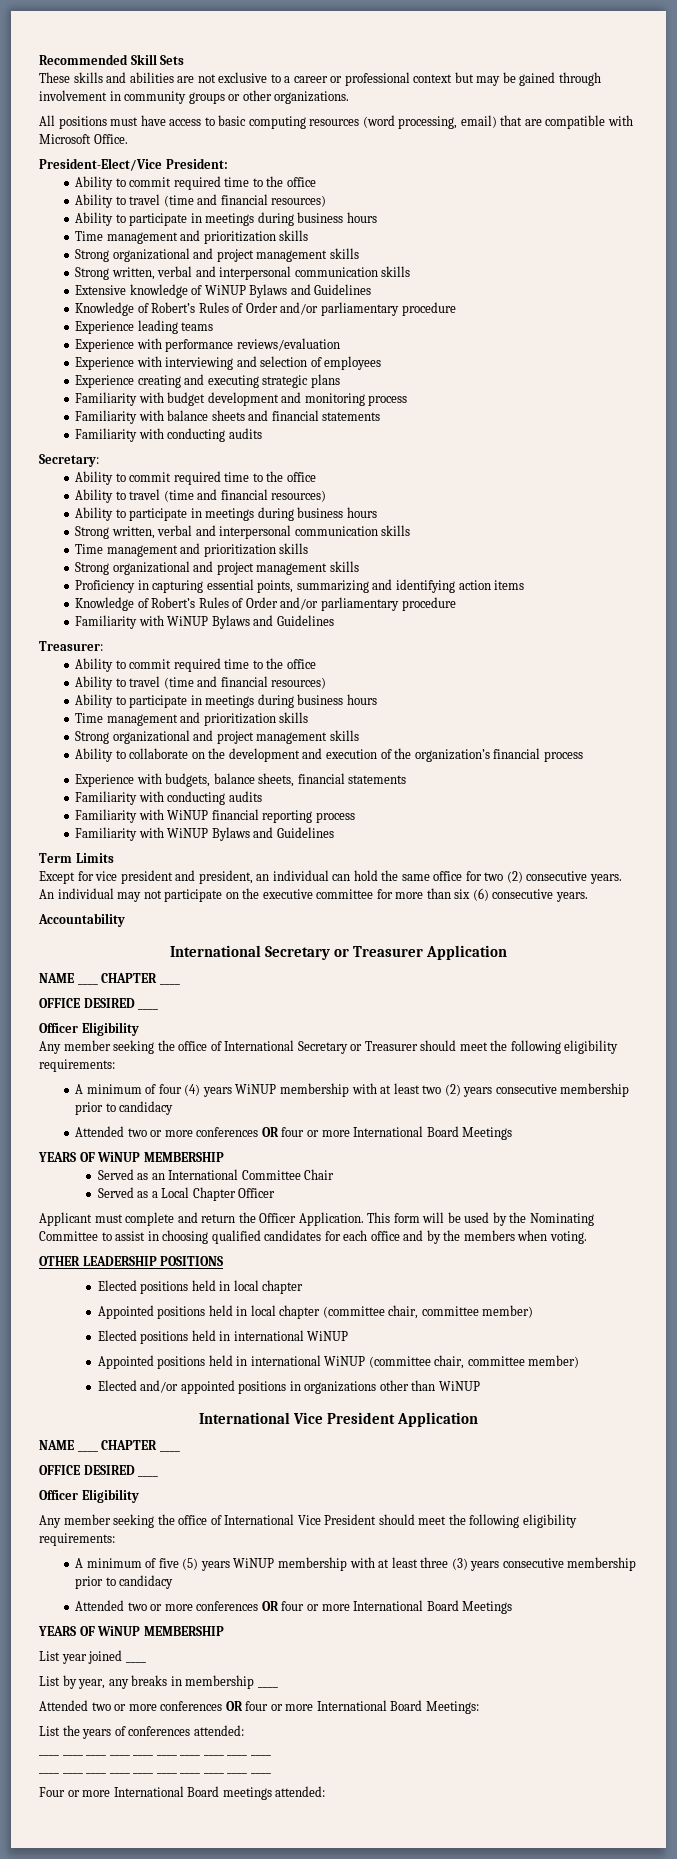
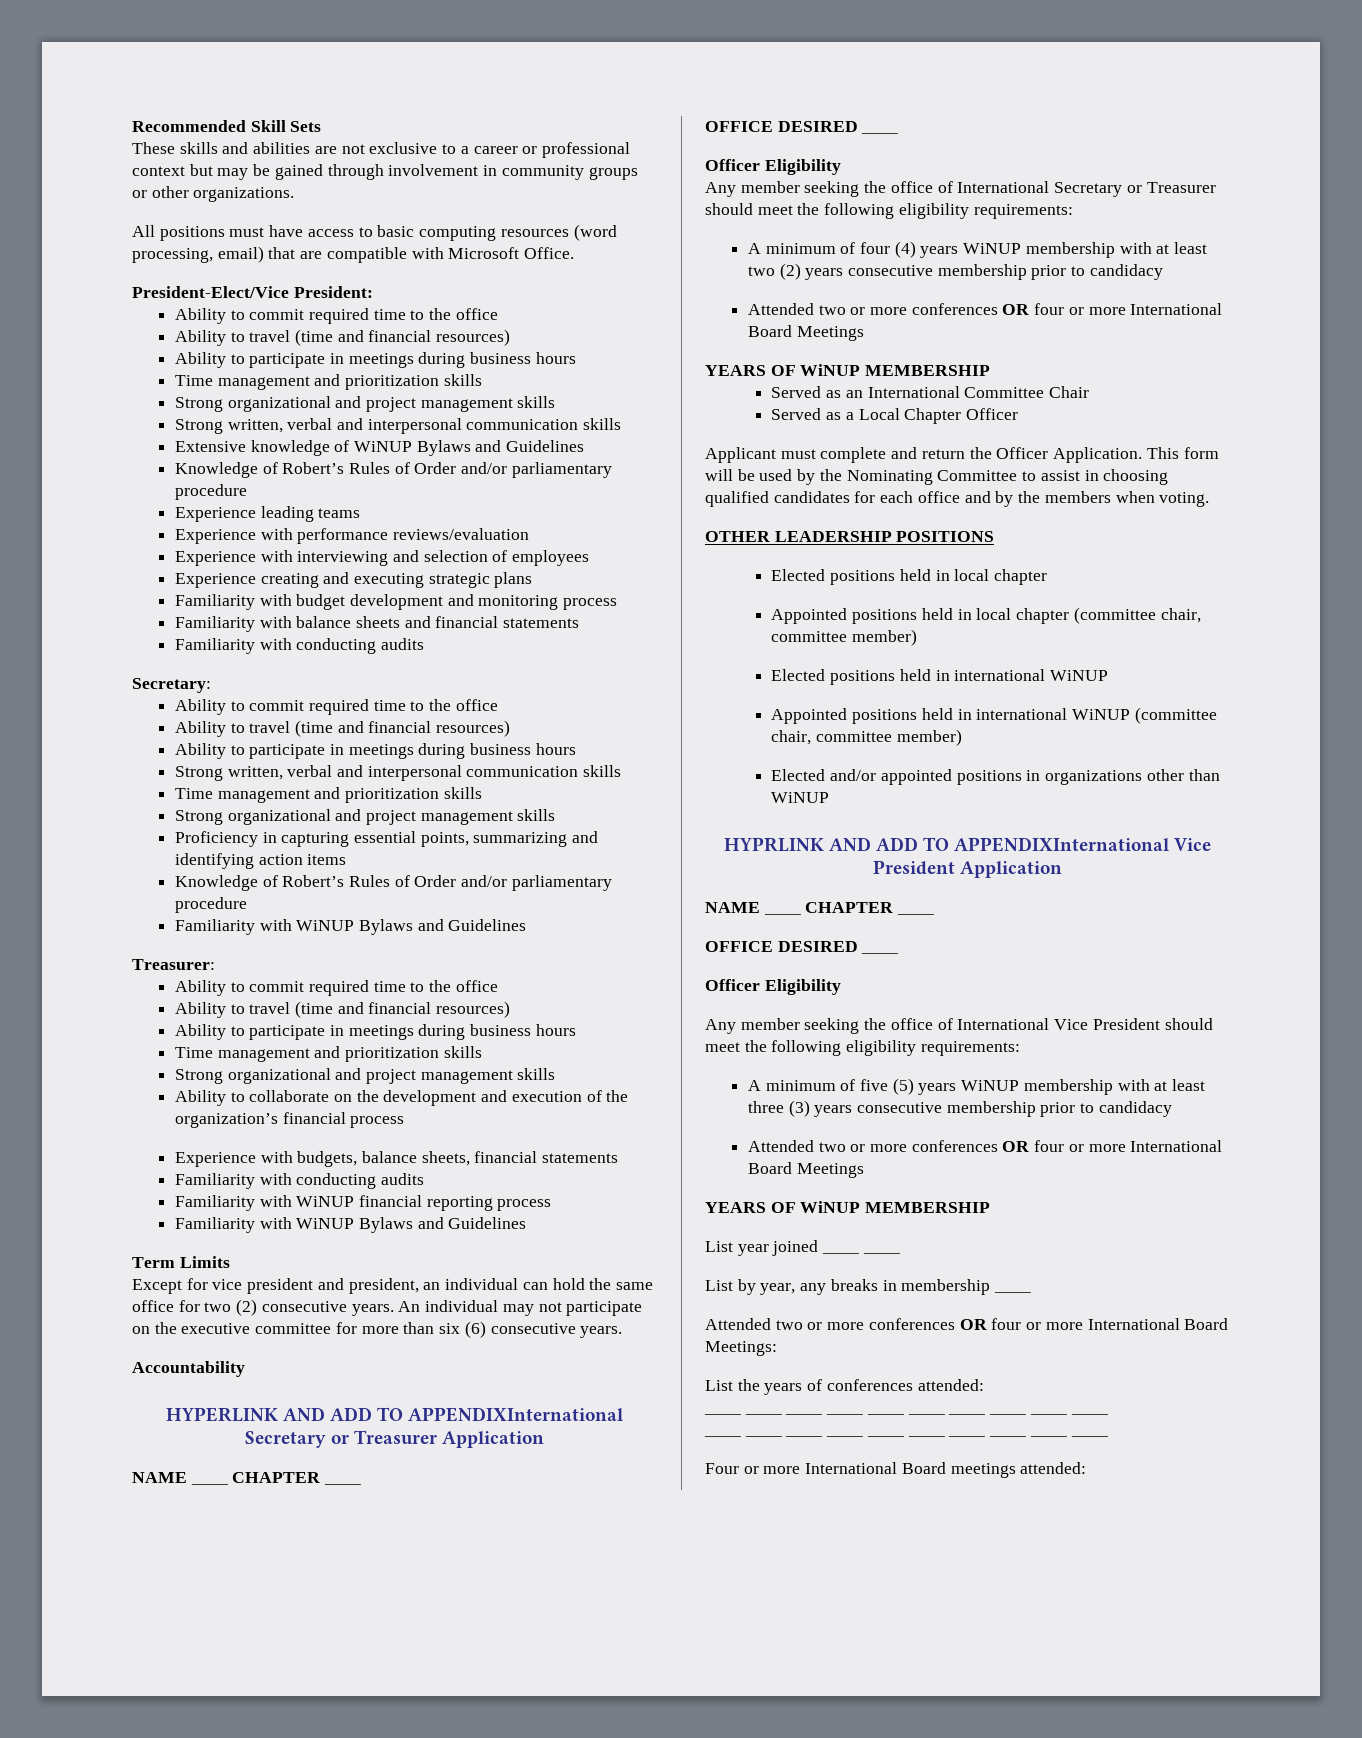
- International Secretary or Treasurer Application
+ HYPERLINK AND ADD TO APPENDIXInternational Secretary or Treasurer Application
- International Vice President Application
+ HYPRLINK AND ADD TO APPENDIXInternational Vice President Application
- List year joined ____
+ List year joined ____ ____

